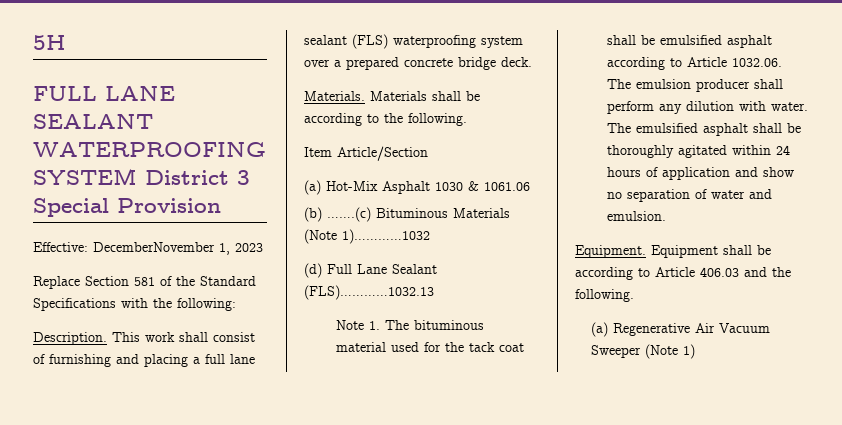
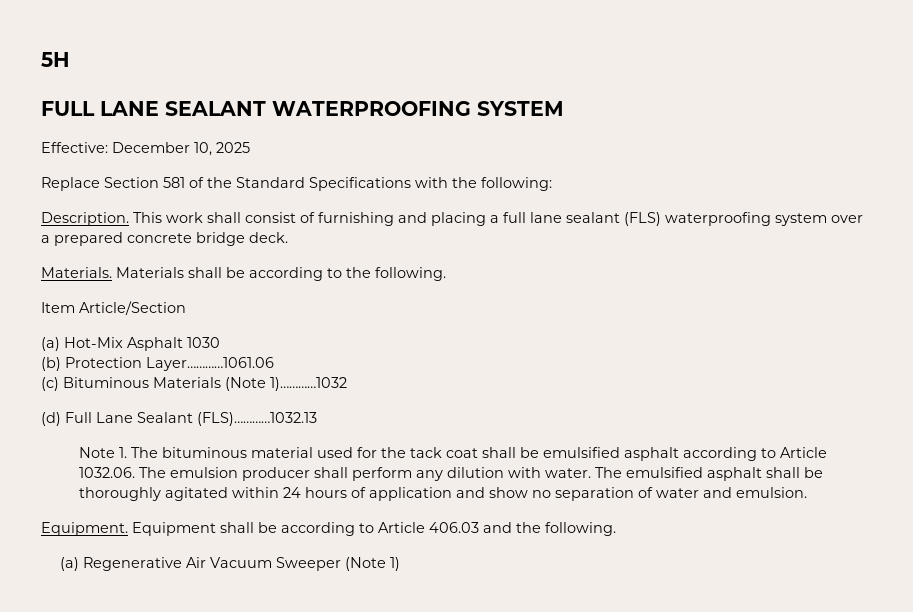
- FULL LANE SEALANT WATERPROOFING SYSTEM District 3 Special Provision
- Effective: DecemberNovember 1, 2023
+ FULL LANE SEALANT WATERPROOFING SYSTEM
+ Effective: December 10, 2025
- (a) Hot-Mix Asphalt 1030 & 1061.06
+ (a) Hot-Mix Asphalt 1030
- (b) …….(c) Bituminous Materials (Note 1)…………1032
+ (b) Protection Layer…………1061.06
+ (c) Bituminous Materials (Note 1)…………1032

